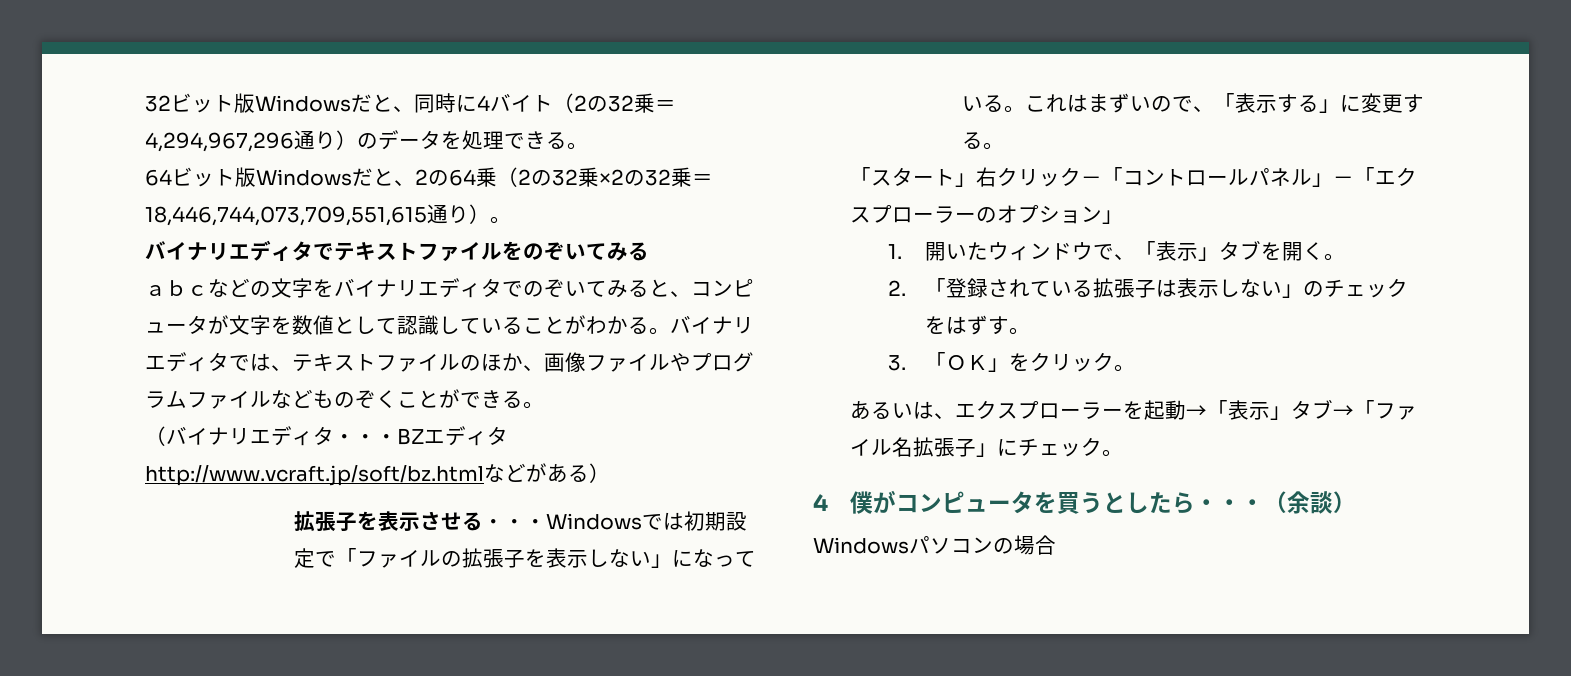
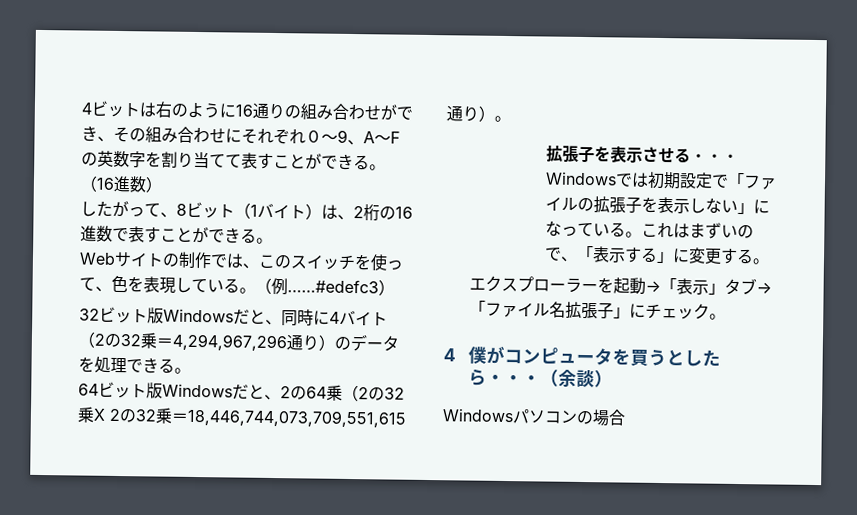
+ 4ビットは右のように16通りの組み合わせができ、その組み合わせにそれぞれ０〜9、A〜Fの英数字を割り当てて表すことができる。（16進数）
+ したがって、8ビット（1バイト）は、2桁の16進数で表すことができる。
+ Webサイトの制作では、このスイッチを使って、色を表現している。（例……#edefc3）
- 64ビット版Windowsだと、2の64乗（2の32乗×2の32乗＝18,446,744,073,709,551,615通り）。
+ 64ビット版Windowsだと、2の64乗（2の32乗X 2の32乗＝18,446,744,073,709,551,615通り）。
- バイナリエディタでテキストファイルをのぞいてみる
- ａｂｃなどの文字をバイナリエディタでのぞいてみると、コンピュータが文字を数値として認識していることがわかる。バイナリエディタでは、テキストファイルのほか、画像ファイルやプログラムファイルなどものぞくことができる。
- （バイナリエディタ・・・BZエディタhttp://www.vcraft.jp/soft/bz.htmlなどがある）
- 「スタート」右クリック－「コントロールパネル」－「エクスプローラーのオプション」
- 1.開いたウィンドウで、「表示」タブを開く。
- 2.「登録されている拡張子は表示しない」のチェックをはずす。
- 3.「ＯＫ」をクリック。
- あるいは、エクスプローラーを起動→「表示」タブ→「ファイル名拡張子」にチェック。
+ エクスプローラーを起動→「表示」タブ→「ファイル名拡張子」にチェック。

